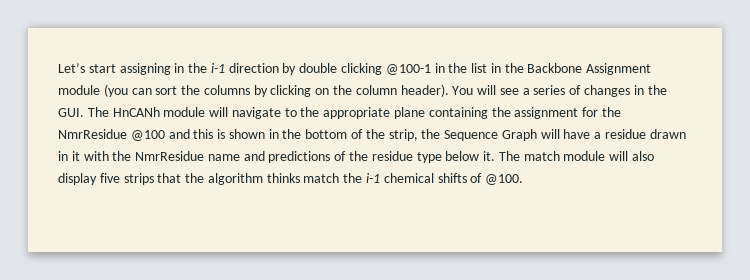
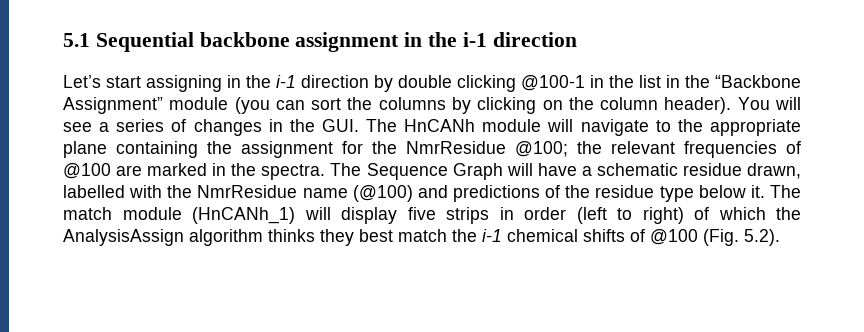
+ 5.1 Sequential backbone assignment in the i-1 direction
- Let’s start assigning in the i-1 direction by double clicking @100-1 in the list in the Backbone Assignment module (you can sort the columns by clicking on the column header).
+ Let’s start assigning in the i-1 direction by double clicking @100-1 in the list in the “Backbone Assignment” module (you can sort the columns by clicking on the column header).
- You will see a series of changes in the GUI. The HnCANh module will navigate to the appropriate plane containing the assignment for the NmrResidue @100 and this is shown in the bottom of the strip, the Sequence Graph will have a residue drawn in it with the NmrResidue name and predictions of the residue type below it.
+ You will see a series of changes in the GUI. The HnCANh module will navigate to the appropriate plane containing the assignment for the NmrResidue @100; the relevant frequencies of @100 are marked in the spectra. The Sequence Graph will have a schematic residue drawn, labelled with the NmrResidue name (@100) and predictions of the residue type below it.
- The match module will also display five strips that the algorithm thinks match the i-1 chemical shifts of @100.
+ The match module (HnCANh_1) will display five strips in order (left to right) of which the AnalysisAssign algorithm thinks they best match the i-1 chemical shifts of @100 (Fig. 5.2).

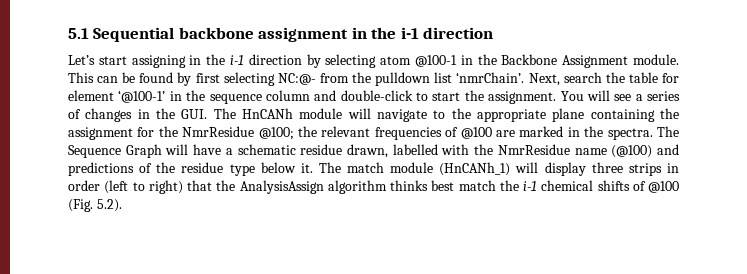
- Let’s start assigning in the i-1 direction by double clicking @100-1 in the list in the “Backbone Assignment” module (you can sort the columns by clicking on the column header).
+ Let’s start assigning in the i-1 direction by selecting atom @100-1 in the Backbone Assignment module. This can be found by first selecting NC:@- from the pulldown list ‘nmrChain’. Next, search the table for element ‘@100-1’ in the sequence column and double-click to start the assignment.
- The match module (HnCANh_1) will display five strips in order (left to right) of which the AnalysisAssign algorithm thinks they best match the i-1 chemical shifts of @100 (Fig. 5.2).
+ The match module (HnCANh_1) will display three strips in order (left to right) that the AnalysisAssign algorithm thinks best match the i-1 chemical shifts of @100 (Fig. 5.2).

